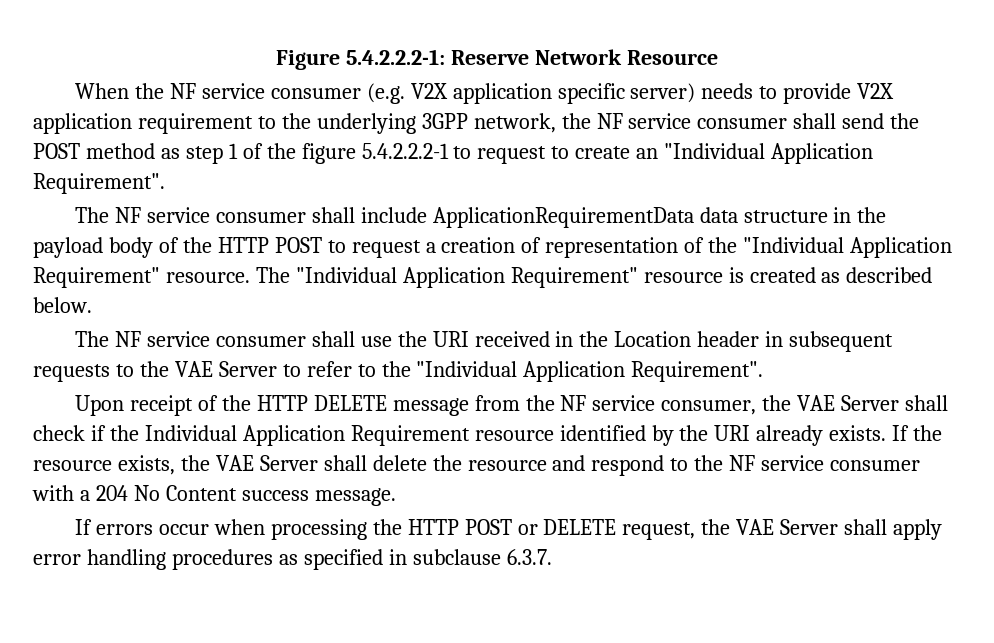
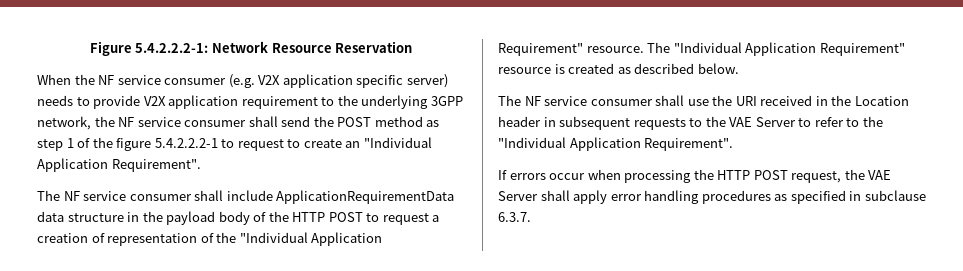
- Figure 5.4.2.2.2-1: Reserve Network Resource
+ Figure 5.4.2.2.2-1: Network Resource Reservation
- Upon receipt of the HTTP DELETE message from the NF service consumer, the VAE Server shall check if the Individual Application Requirement resource identified by the URI already exists. If the resource exists, the VAE Server shall delete the resource and respond to the NF service consumer with a 204 No Content success message.
- If errors occur when processing the HTTP POST or DELETE request, the VAE Server shall apply error handling procedures as specified in subclause 6.3.7.
+ If errors occur when processing the HTTP POST request, the VAE Server shall apply error handling procedures as specified in subclause 6.3.7.

